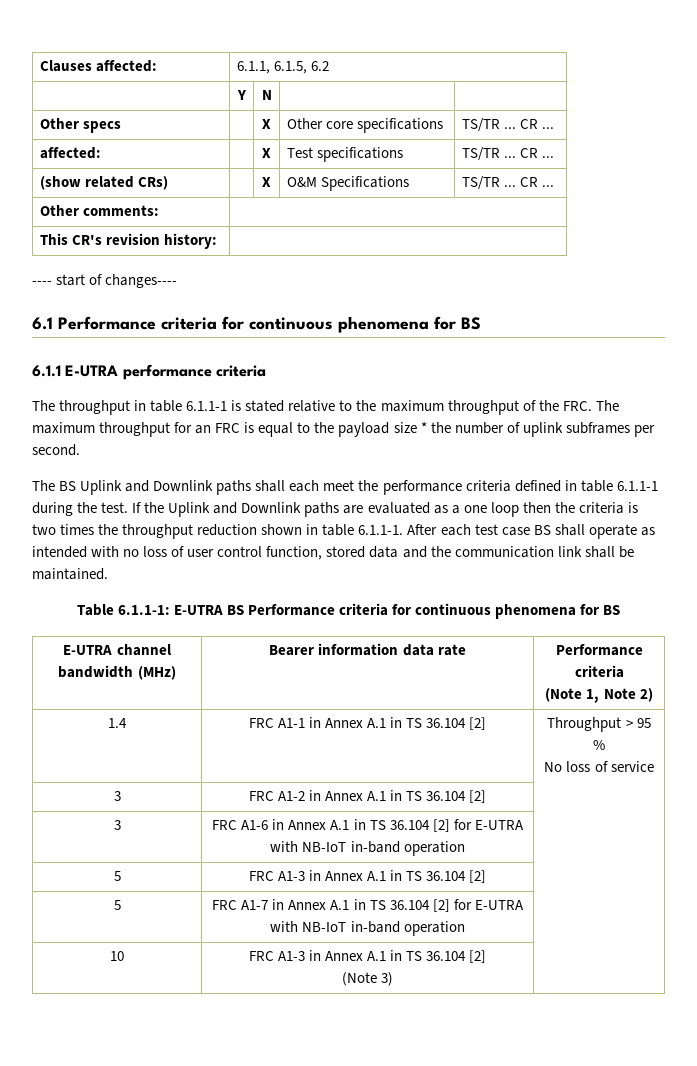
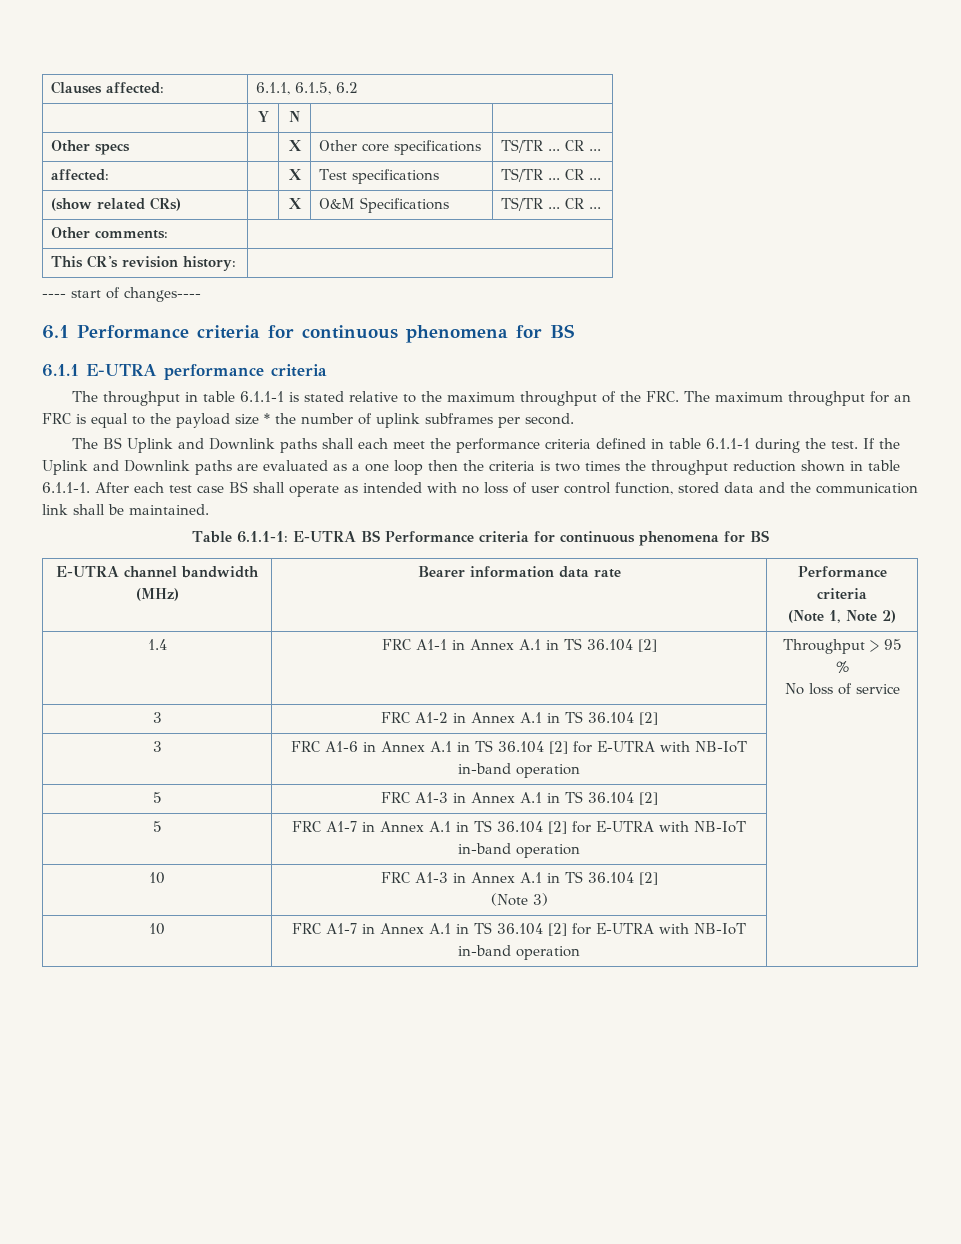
+ 10 | FRC A1-7 in Annex A.1 in TS 36.104 [2] for E-UTRA with NB-IoT in-band operation |

